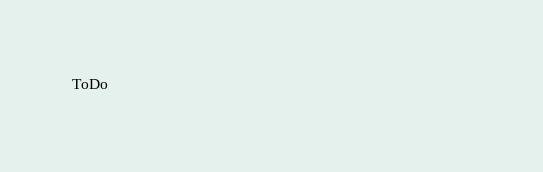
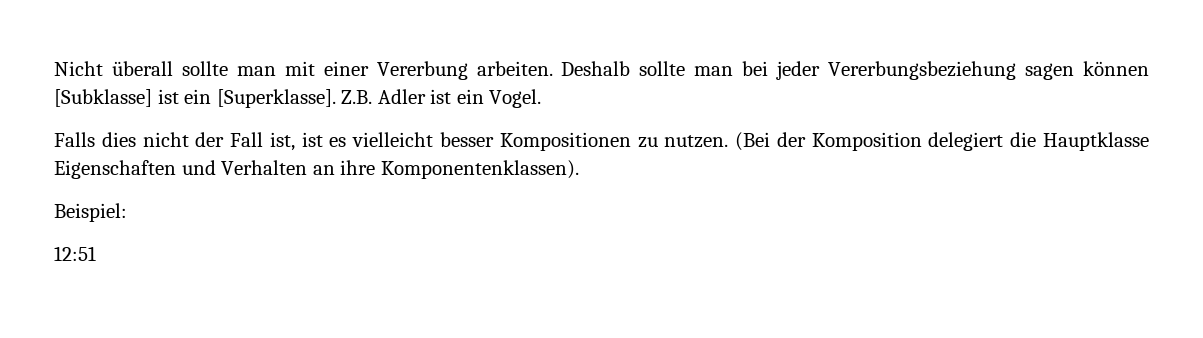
- ToDo
+ Nicht überall sollte man mit einer Vererbung arbeiten. Deshalb sollte man bei jeder Vererbungsbeziehung sagen können [Subklasse] ist ein [Superklasse]. Z.B. Adler ist ein Vogel.
+ Falls dies nicht der Fall ist, ist es vielleicht besser Kompositionen zu nutzen. (Bei der Komposition delegiert die Hauptklasse Eigenschaften und Verhalten an ihre Komponentenklassen).
+ Beispiel:
+ 12:51

